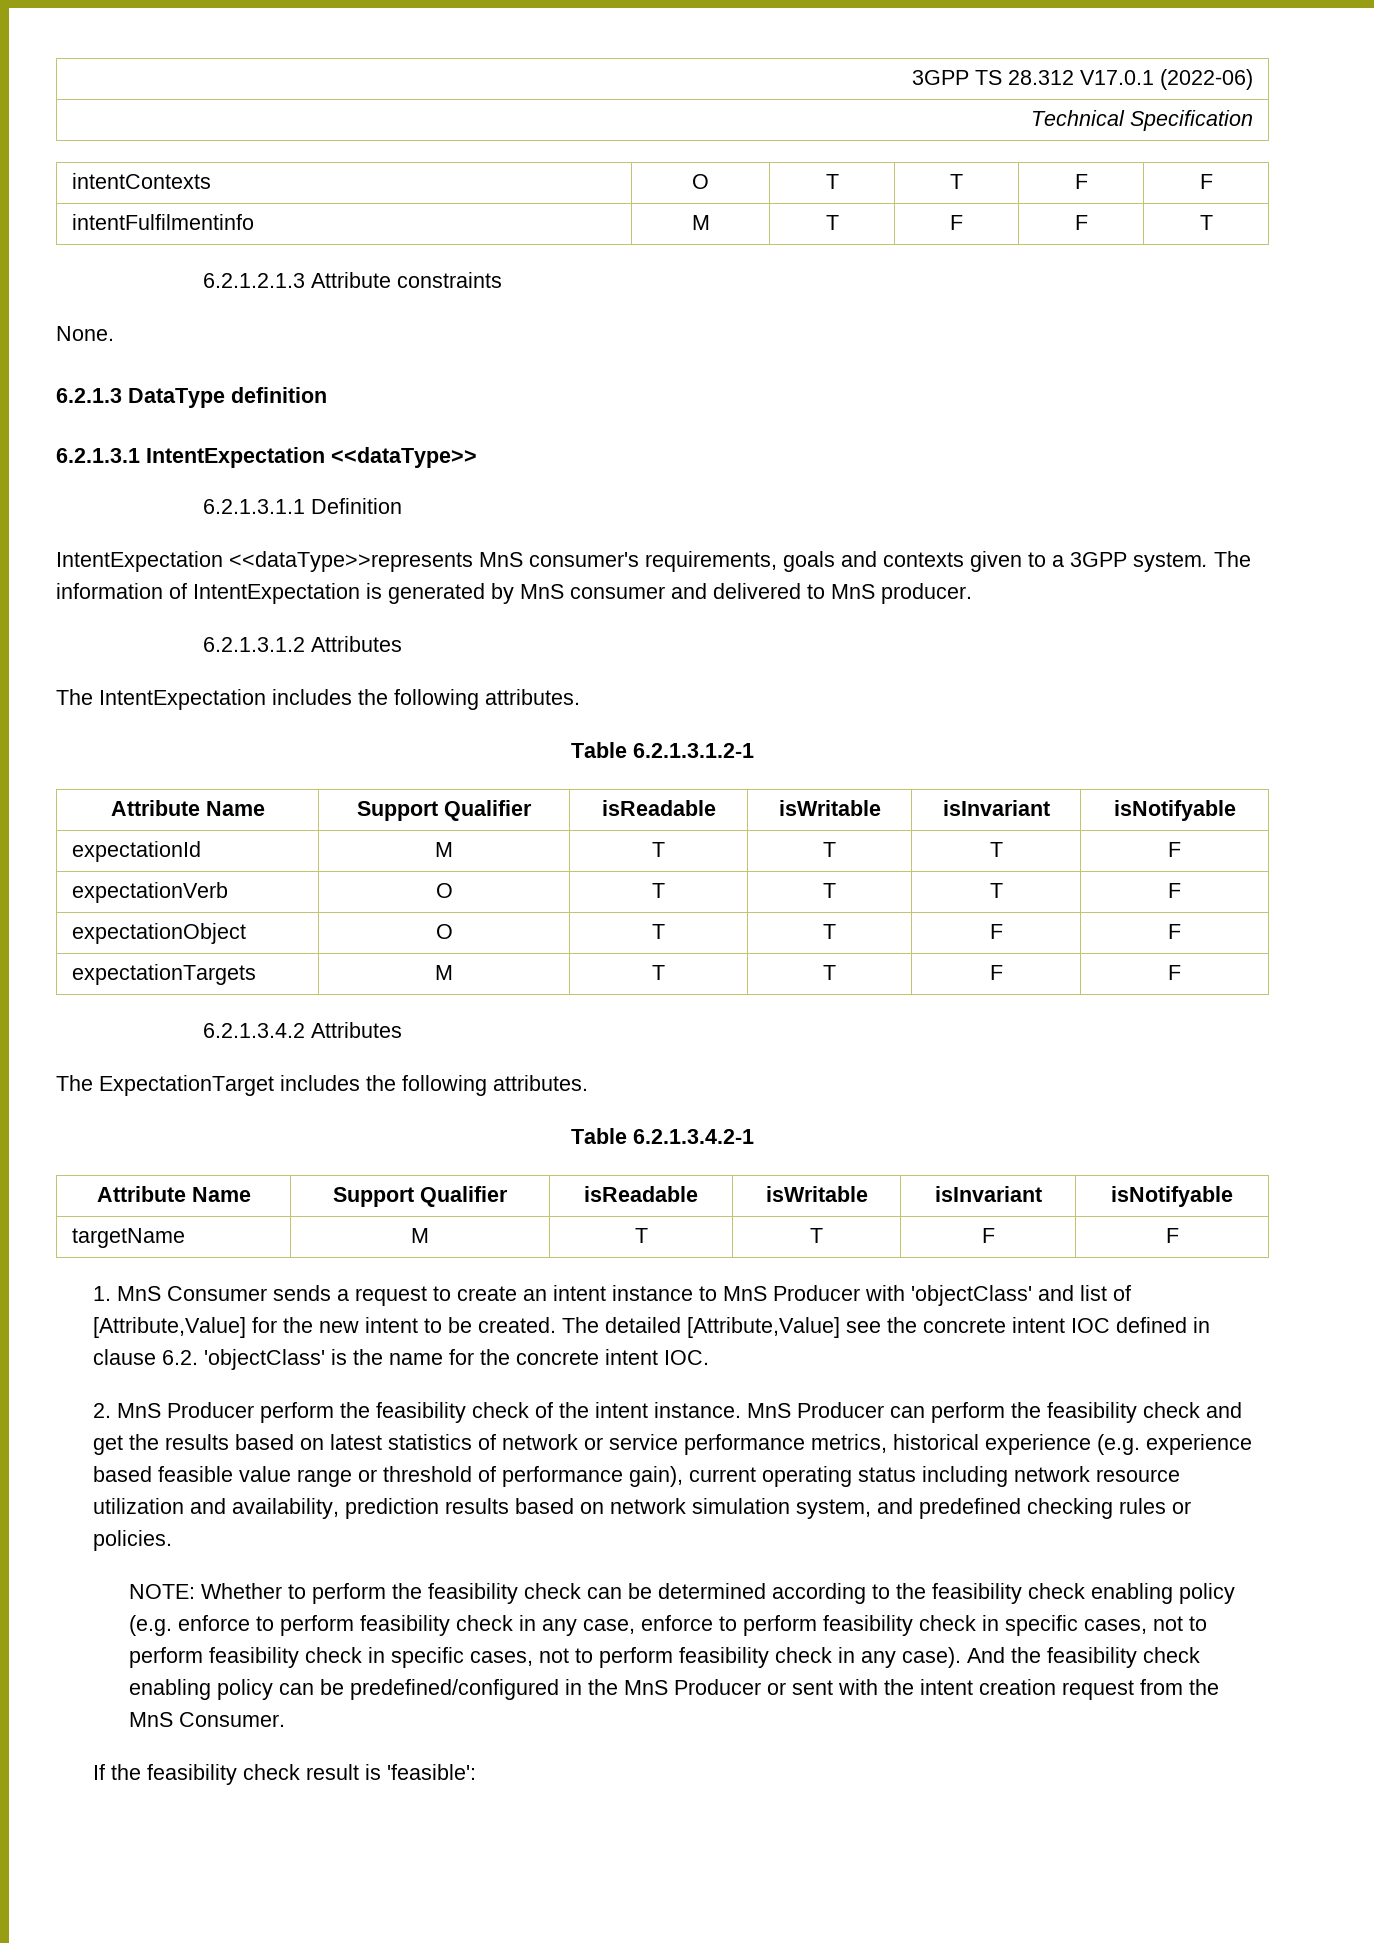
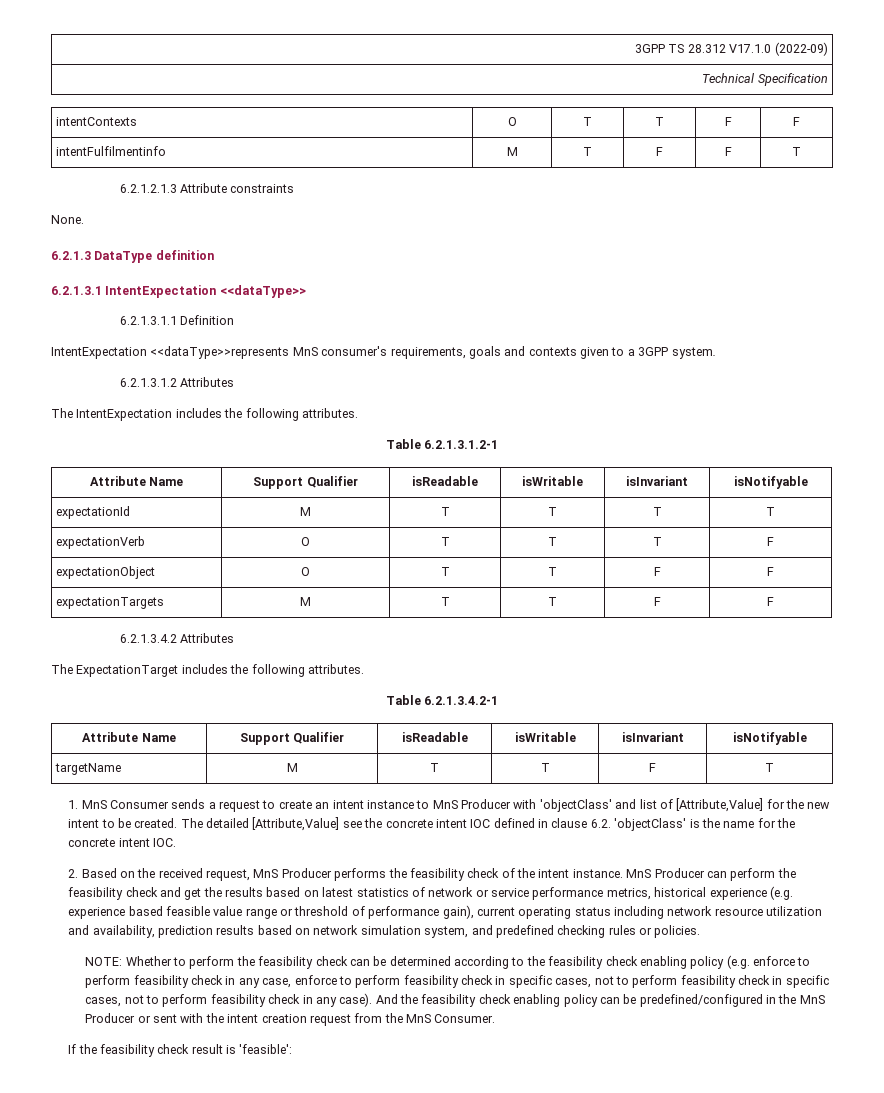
- 3GPP TS 28.312 V17.0.1 (2022-06)
+ 3GPP TS 28.312 V17.1.0 (2022-09)
- The information of IntentExpectation is generated by MnS consumer and delivered to MnS producer.
- expectationId | M | T | T | T | F
+ expectationId | M | T | T | T | T
- targetName | M | T | T | F | F
+ targetName | M | T | T | F | T
- 2. MnS Producer perform the feasibility check of the intent instance.
+ 2. Based on the received request, MnS Producer performs the feasibility check of the intent instance.

